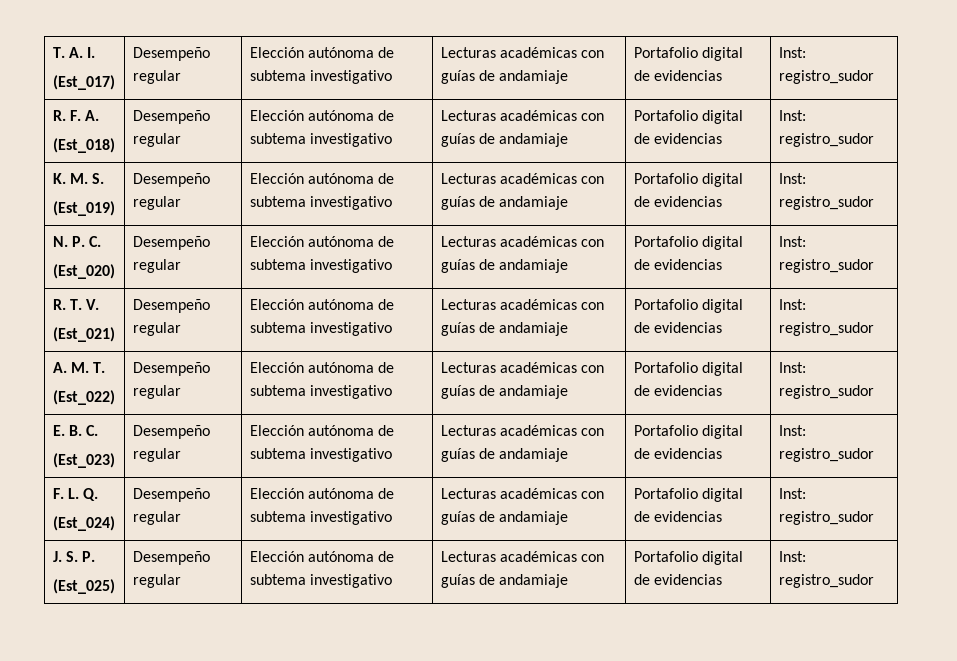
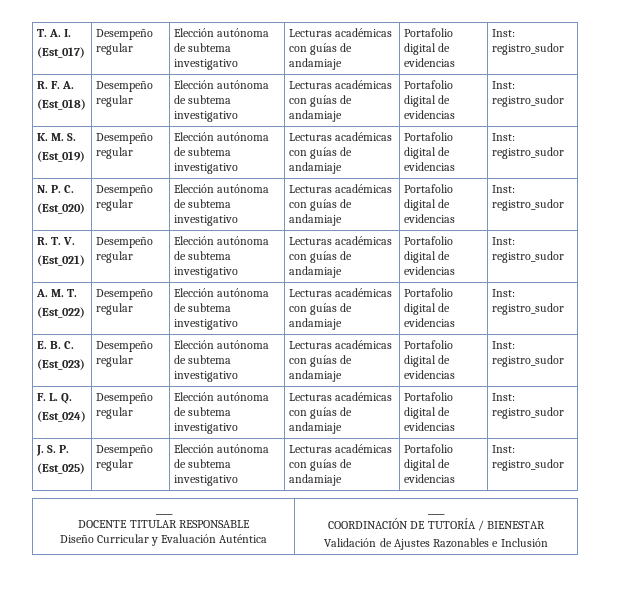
  J. S. P.
  (Est_025) | Desempeño regular | Elección autónoma de subtema investigativo | Lecturas académicas con guías de andamiaje | Portafolio digital de evidencias | Inst: registro_sudor
+ ____
+ DOCENTE TITULAR RESPONSABLE
+ Diseño Curricular y Evaluación Auténtica | ____
+ COORDINACIÓN DE TUTORÍA / BIENESTAR
+ Validación de Ajustes Razonables e Inclusión

